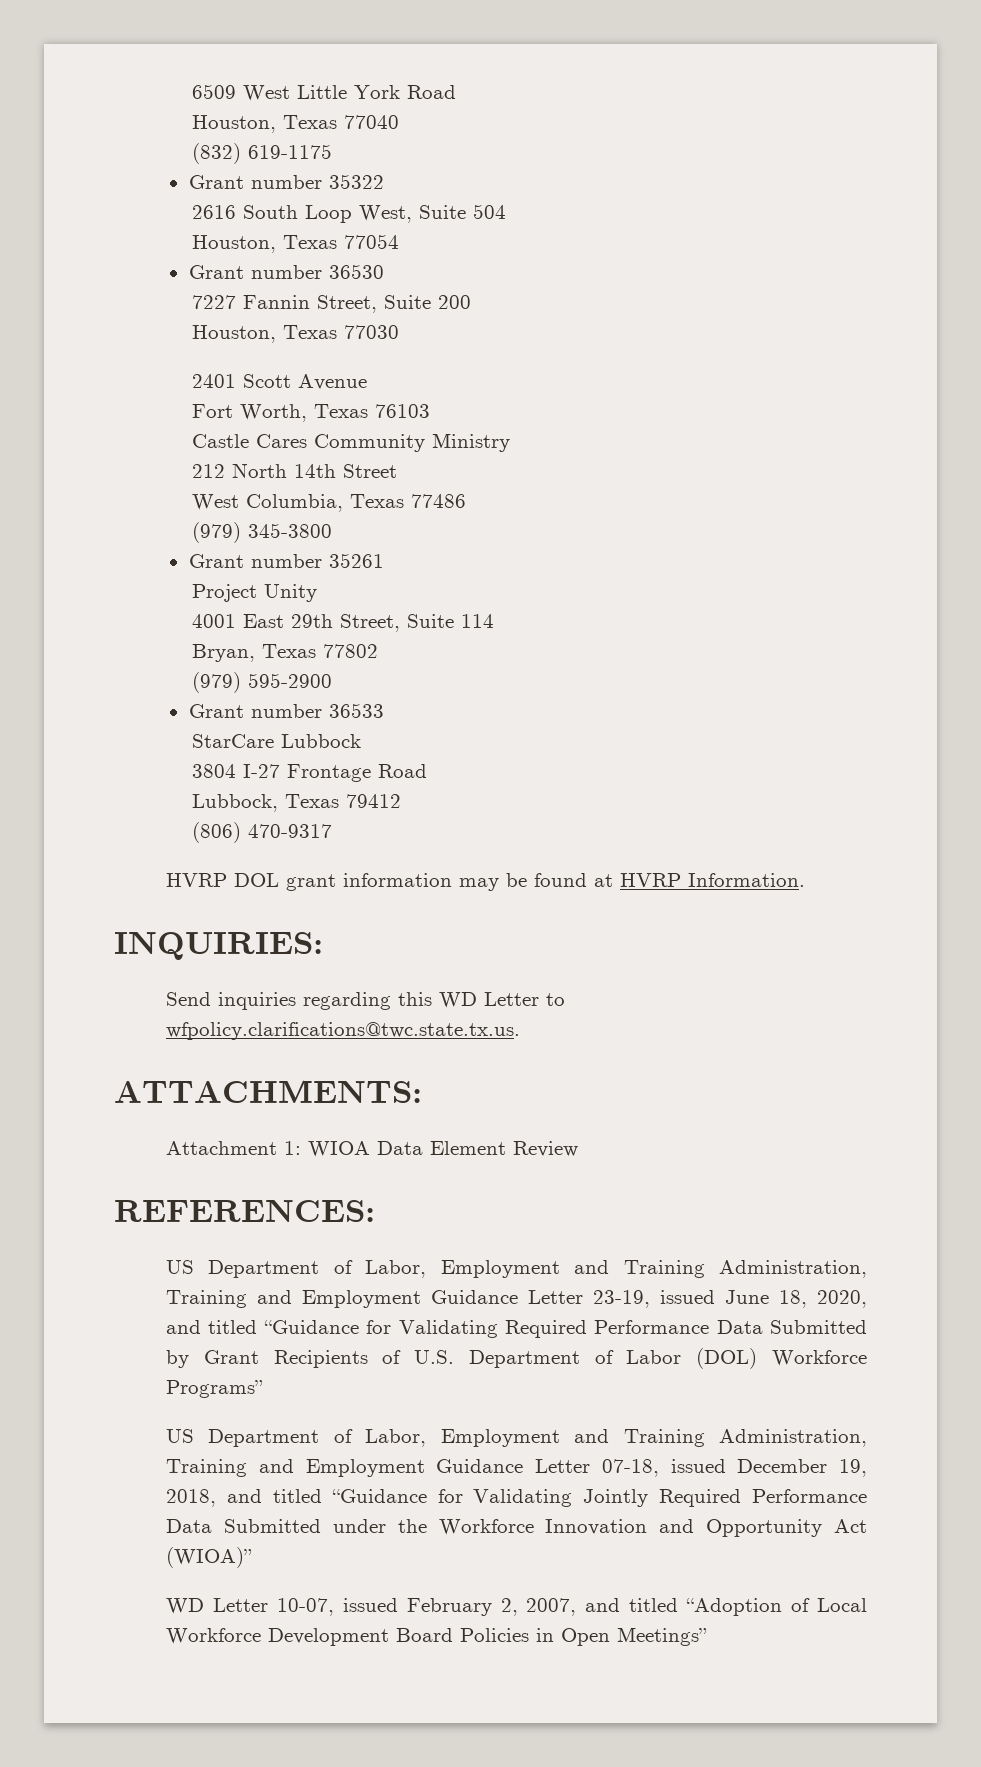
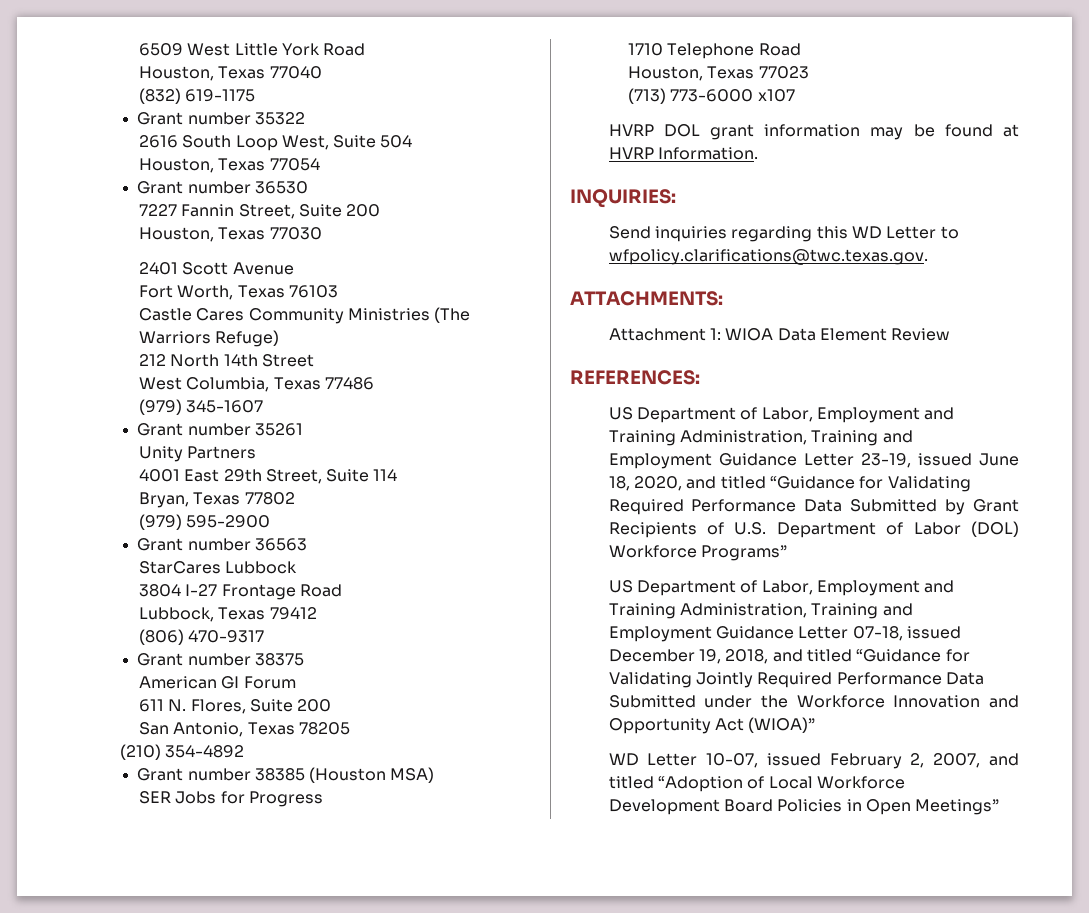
- Castle Cares Community Ministry
+ Castle Cares Community Ministries (The Warriors Refuge)
- (979) 345-3800
+ (979) 345-1607
- Project Unity
+ Unity Partners
- Grant number 36533
- StarCare Lubbock
+ Grant number 36563
+ StarCares Lubbock
+ Grant number 38375
+ American GI Forum
+ 611 N. Flores, Suite 200
+ San Antonio, Texas 78205
+ (210) 354-4892
+ Grant number 38385 (Houston MSA)
+ SER Jobs for Progress
+ 1710 Telephone Road
+ Houston, Texas 77023
+ (713) 773-6000 x107
- Send inquiries regarding this WD Letter to wfpolicy.clarifications@twc.state.tx.us.
+ Send inquiries regarding this WD Letter to wfpolicy.clarifications@twc.texas.gov.

